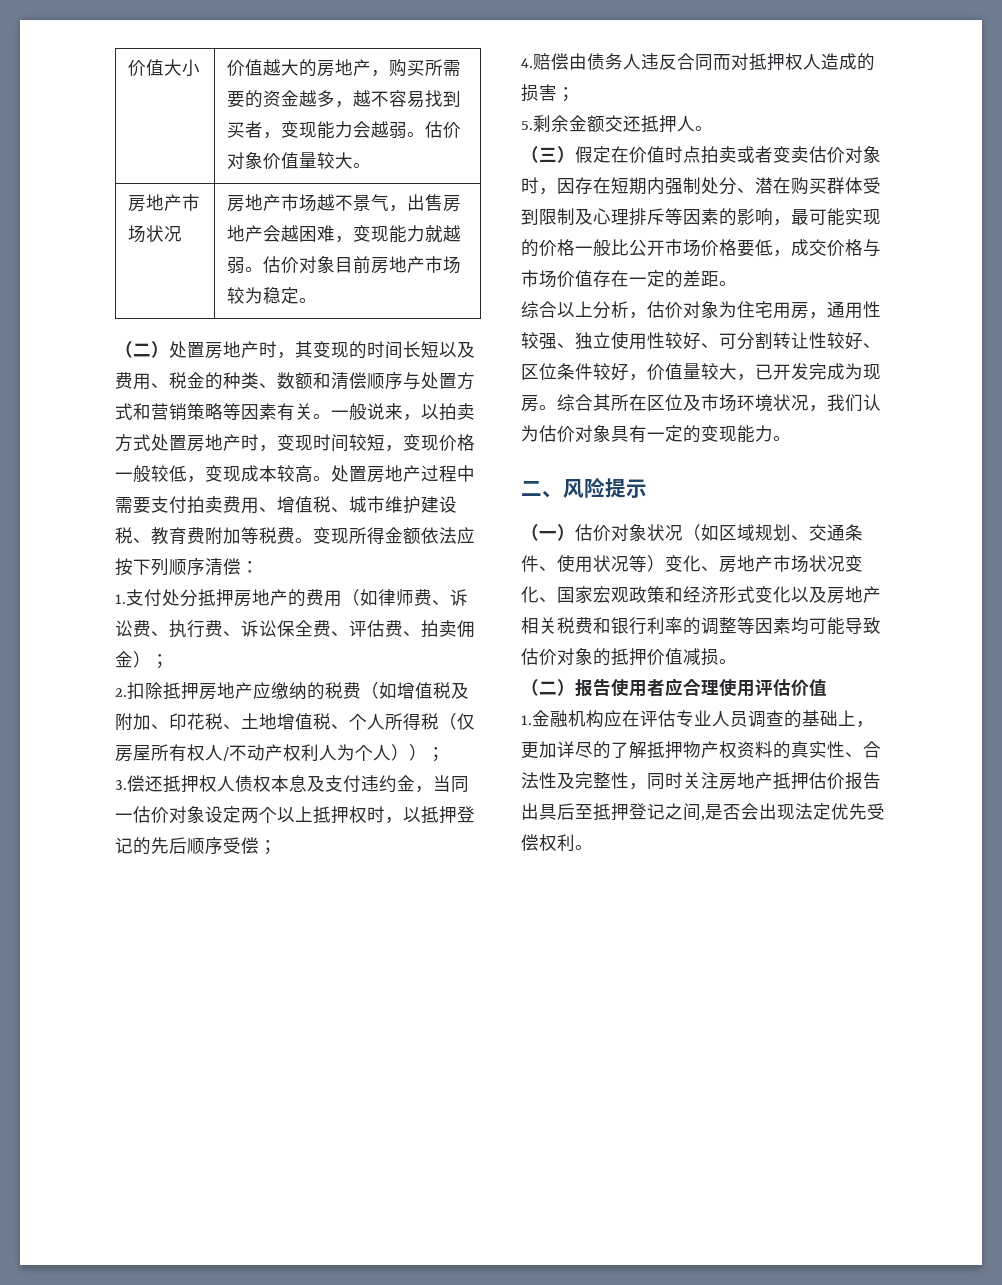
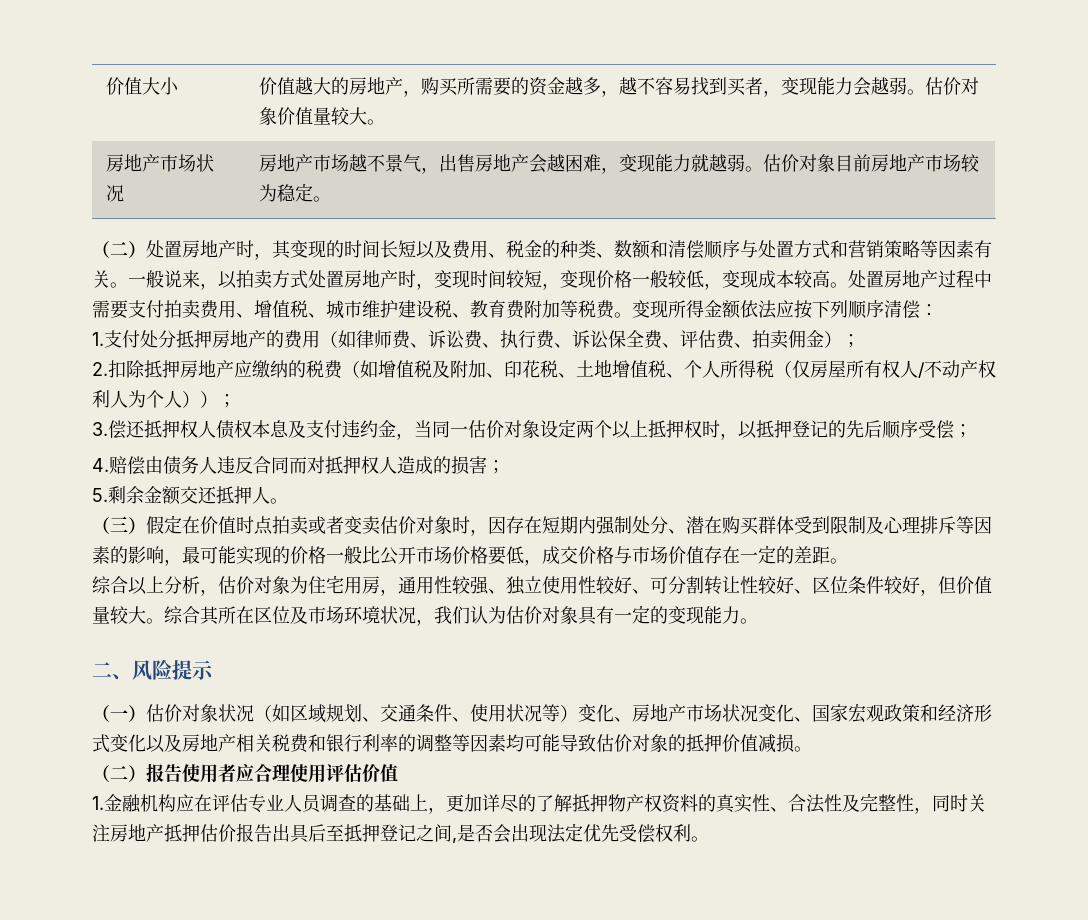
- 综合以上分析，估价对象为住宅用房，通用性较强、独立使用性较好、可分割转让性较好、区位条件较好，价值量较大，已开发完成为现房。
+ 综合以上分析，估价对象为住宅用房，通用性较强、独立使用性较好、可分割转让性较好、区位条件较好，但价值量较大。

